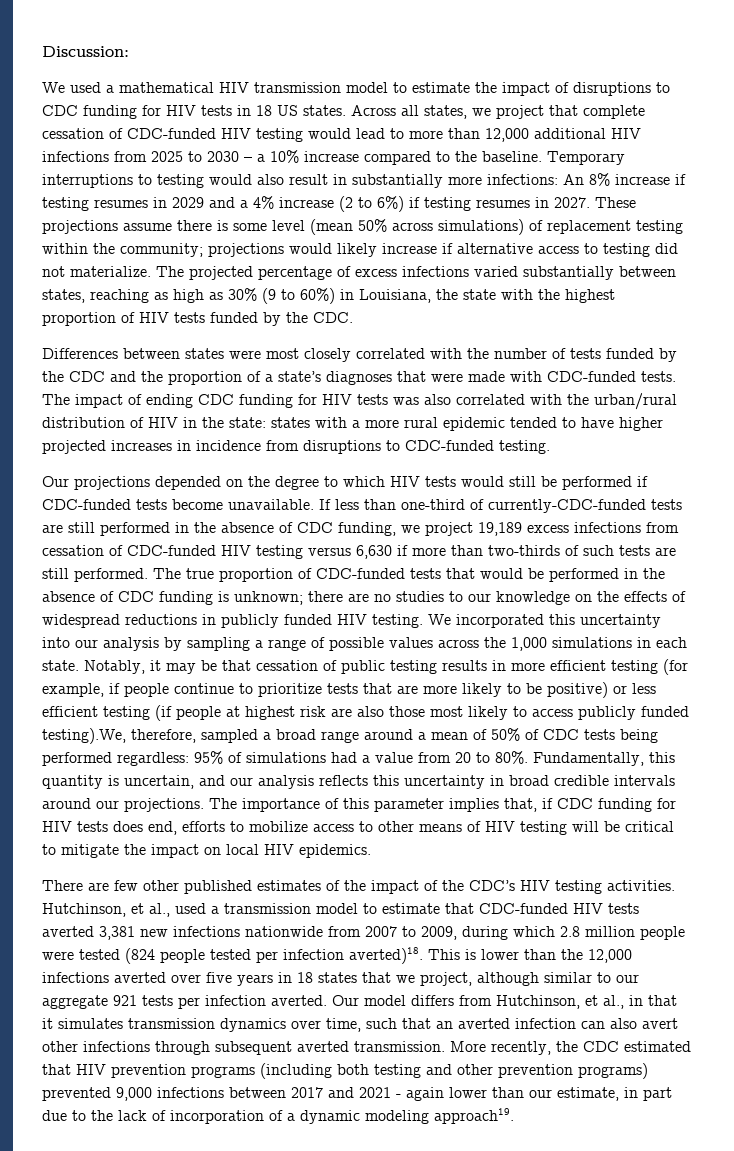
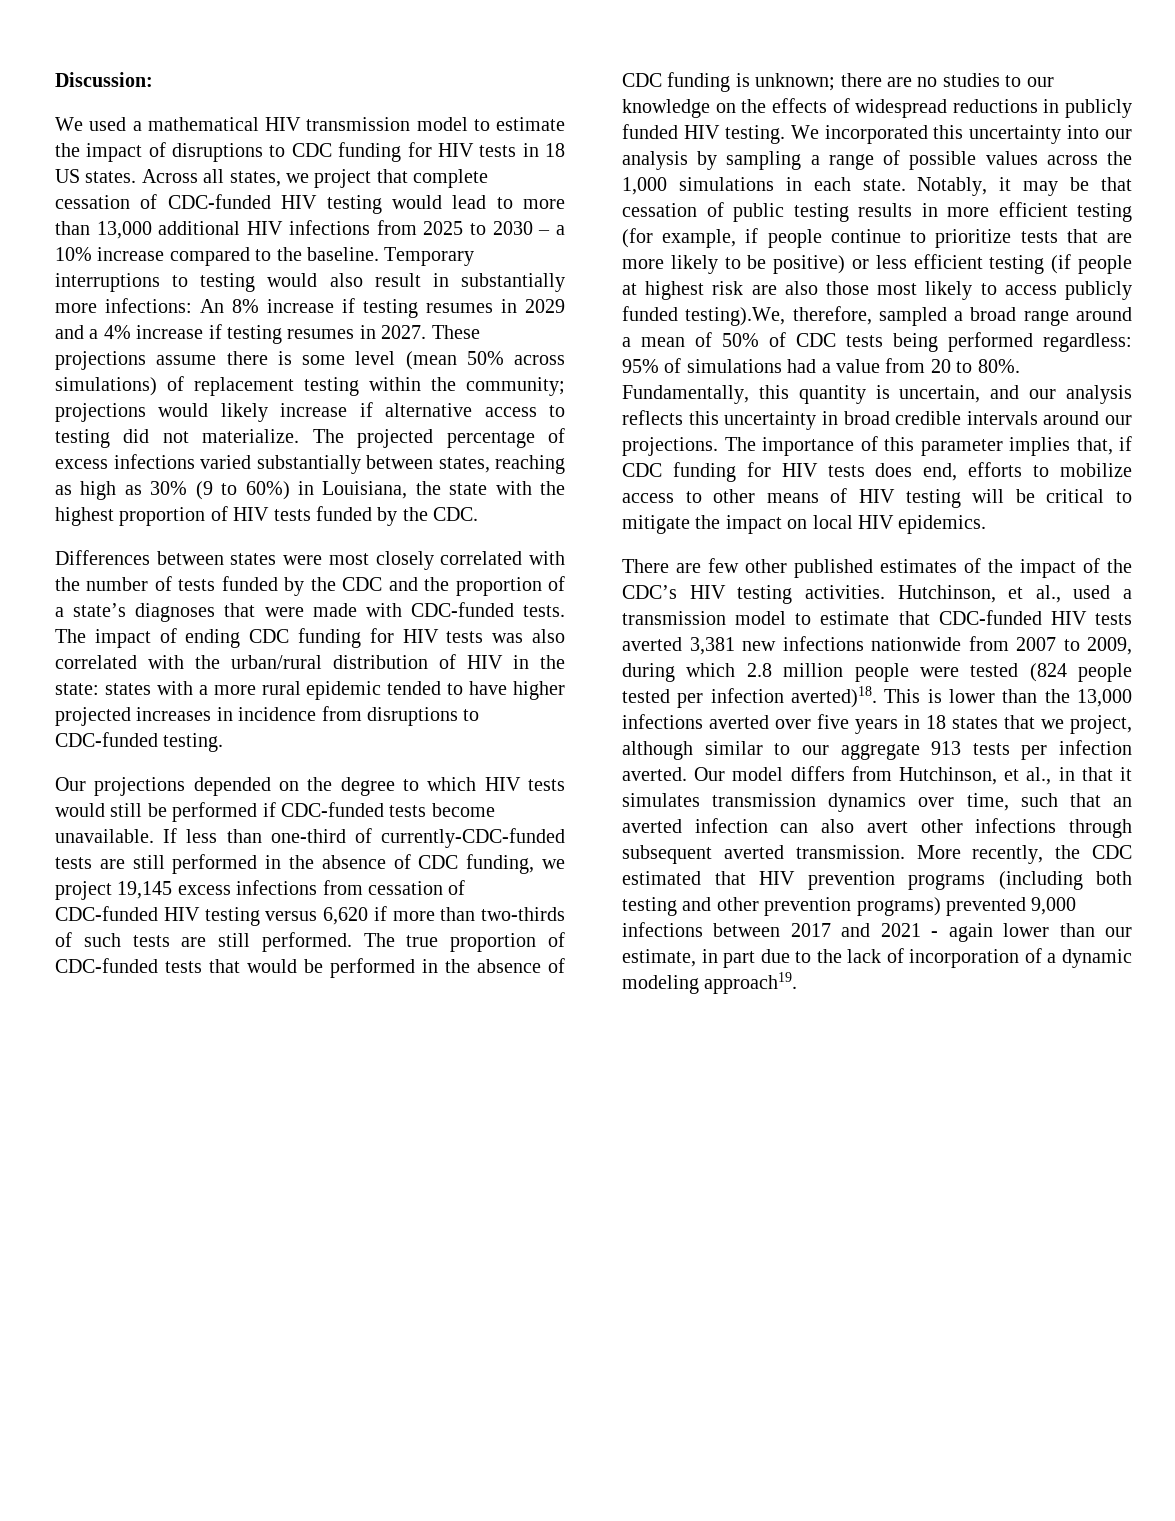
- Across all states, we project that complete cessation of CDC-funded HIV testing would lead to more than 12,000 additional HIV infections from 2025 to 2030 – a 10% increase compared to the baseline.
+ Across all states, we project that complete cessation of CDC-funded HIV testing would lead to more than 13,000 additional HIV infections from 2025 to 2030 – a 10% increase compared to the baseline.
- Temporary interruptions to testing would also result in substantially more infections: An 8% increase if testing resumes in 2029 and a 4% increase (2 to 6%) if testing resumes in 2027.
+ Temporary interruptions to testing would also result in substantially more infections: An 8% increase if testing resumes in 2029 and a 4% increase if testing resumes in 2027.
- If less than one-third of currently-CDC-funded tests are still performed in the absence of CDC funding, we project 19,189 excess infections from cessation of CDC-funded HIV testing versus 6,630 if more than two-thirds of such tests are still performed.
+ If less than one-third of currently-CDC-funded tests are still performed in the absence of CDC funding, we project 19,145 excess infections from cessation of CDC-funded HIV testing versus 6,620 if more than two-thirds of such tests are still performed.
- This is lower than the 12,000 infections averted over five years in 18 states that we project, although similar to our aggregate 921 tests per infection averted.
+ This is lower than the 13,000 infections averted over five years in 18 states that we project, although similar to our aggregate 913 tests per infection averted.

